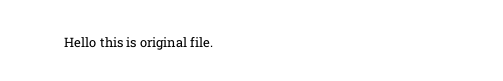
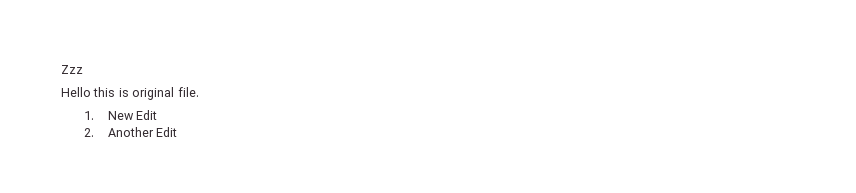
+ Zzz
+ 1. New Edit
+ 2. Another Edit

